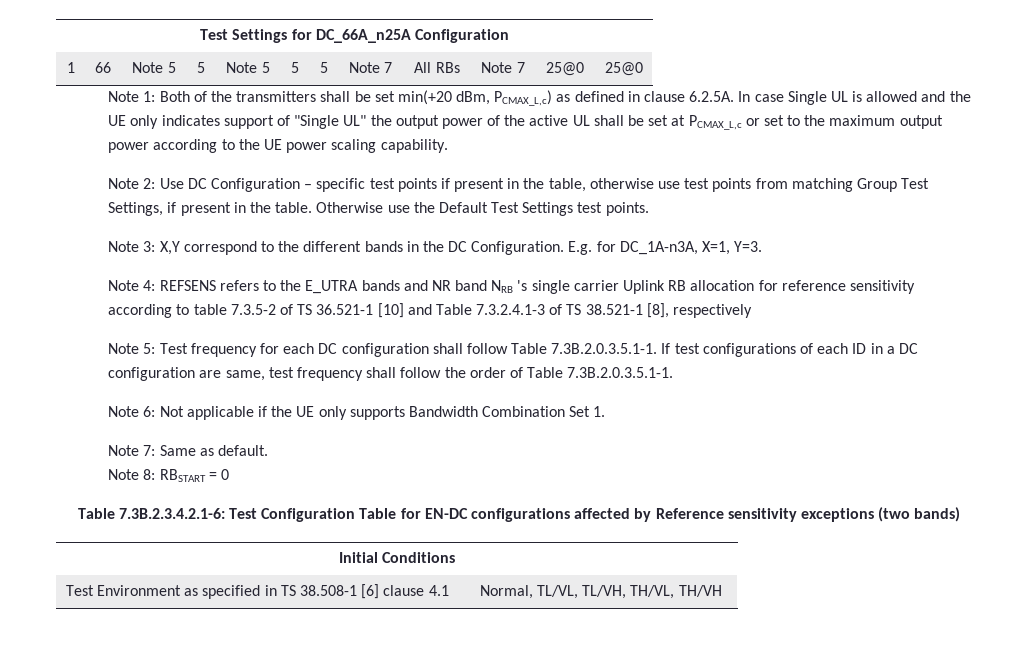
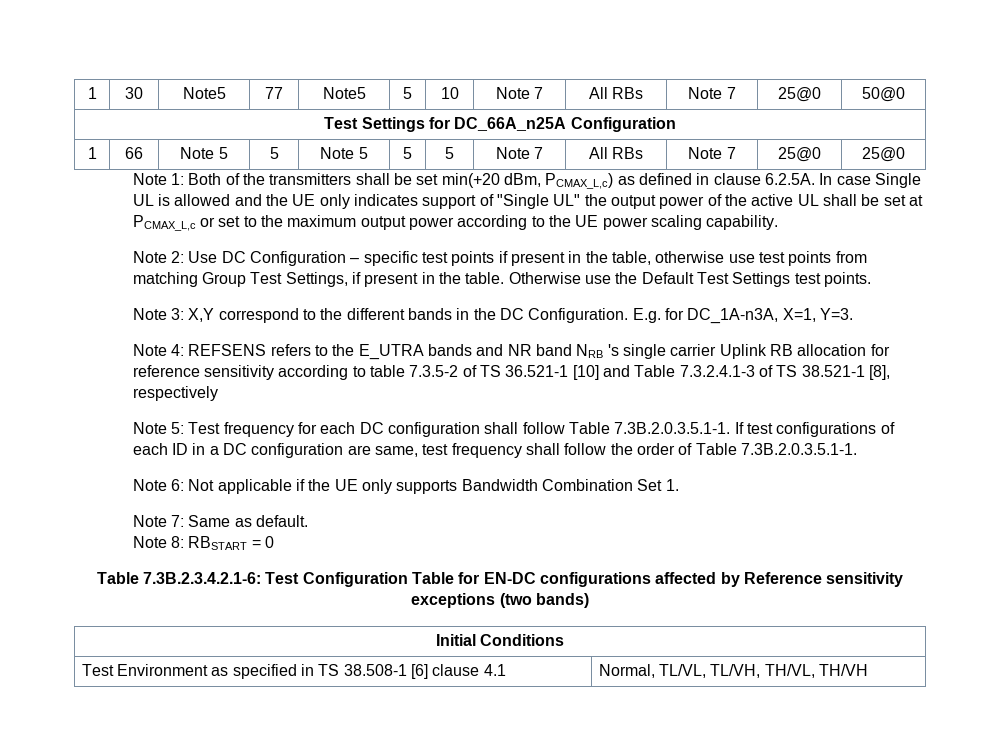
+ 1 | 30 | Note5 | 77 | Note5 | 5 | 10 | Note 7 | All RBs | Note 7 | 25@0 | 50@0

